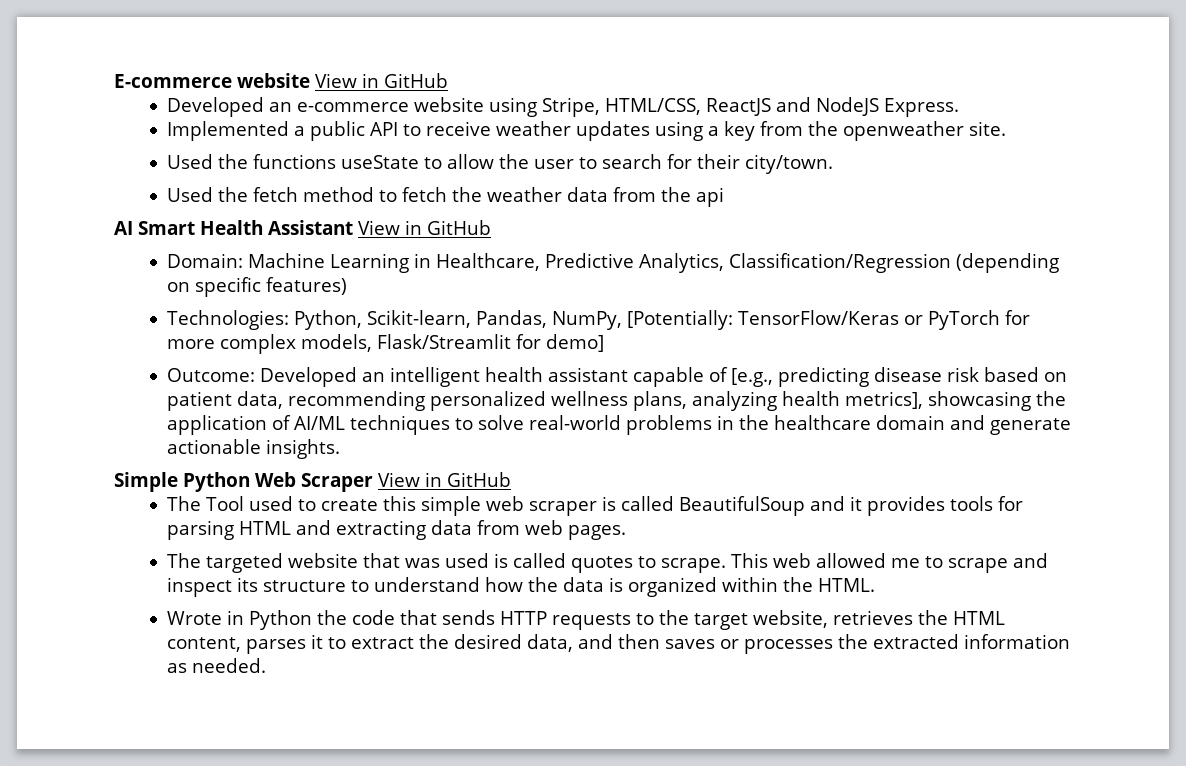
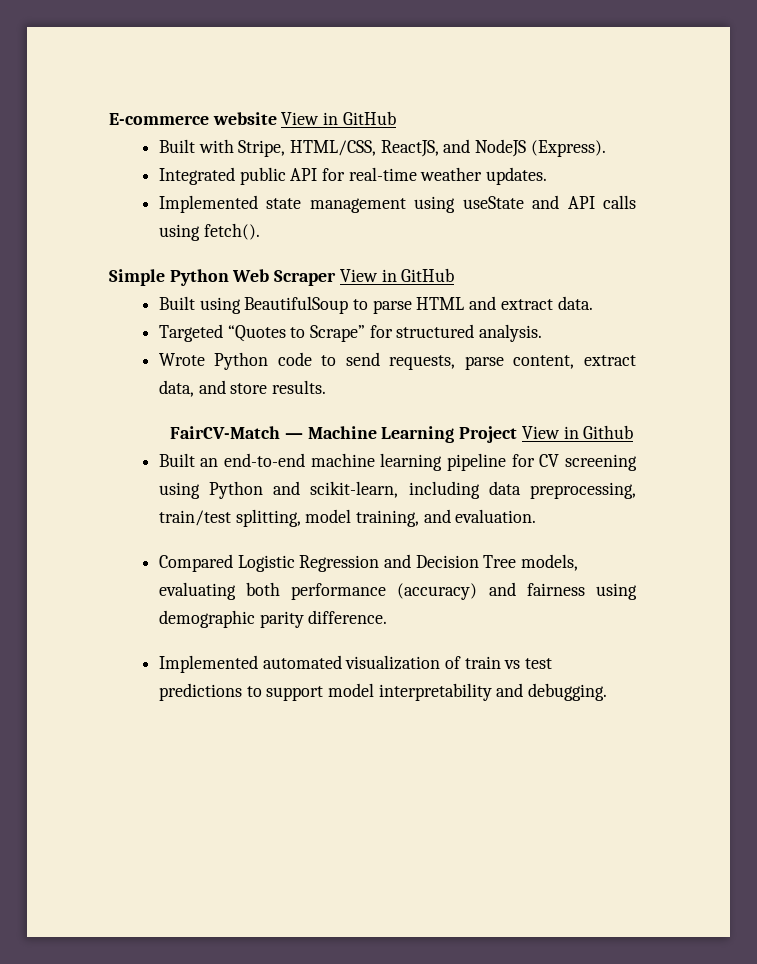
- Developed an e-commerce website using Stripe, HTML/CSS, ReactJS and NodeJS Express.
- Implemented a public API to receive weather updates using a key from the openweather site.
- Used the functions useState to allow the user to search for their city/town.
- Used the fetch method to fetch the weather data from the api
- AI Smart Health Assistant View in GitHub
- Domain: Machine Learning in Healthcare, Predictive Analytics, Classification/Regression (depending on specific features)
- Technologies: Python, Scikit-learn, Pandas, NumPy, [Potentially: TensorFlow/Keras or PyTorch for more complex models, Flask/Streamlit for demo]
- Outcome: Developed an intelligent health assistant capable of [e.g., predicting disease risk based on patient data, recommending personalized wellness plans, analyzing health metrics], showcasing the application of AI/ML techniques to solve real-world problems in the healthcare domain and generate actionable insights.
+ Built with Stripe, HTML/CSS, ReactJS, and NodeJS (Express).
+ Integrated public API for real-time weather updates.
+ Implemented state management using useState and API calls using fetch().
- The Tool used to create this simple web scraper is called BeautifulSoup and it provides tools for parsing HTML and extracting data from web pages.
- The targeted website that was used is called quotes to scrape. This web allowed me to scrape and inspect its structure to understand how the data is organized within the HTML.
- Wrote in Python the code that sends HTTP requests to the target website, retrieves the HTML content, parses it to extract the desired data, and then saves or processes the extracted information as needed.
+ Built using BeautifulSoup to parse HTML and extract data.
+ Targeted “Quotes to Scrape” for structured analysis.
+ Wrote Python code to send requests, parse content, extract data, and store results.
+ FairCV-Match — Machine Learning Project View in Github
+ Built an end-to-end machine learning pipeline for CV screening using Python and scikit-learn, including data preprocessing, train/test splitting, model training, and evaluation.
+ Compared Logistic Regression and Decision Tree models, evaluating both performance (accuracy) and fairness using demographic parity difference.
+ Implemented automated visualization of train vs test predictions to support model interpretability and debugging.

